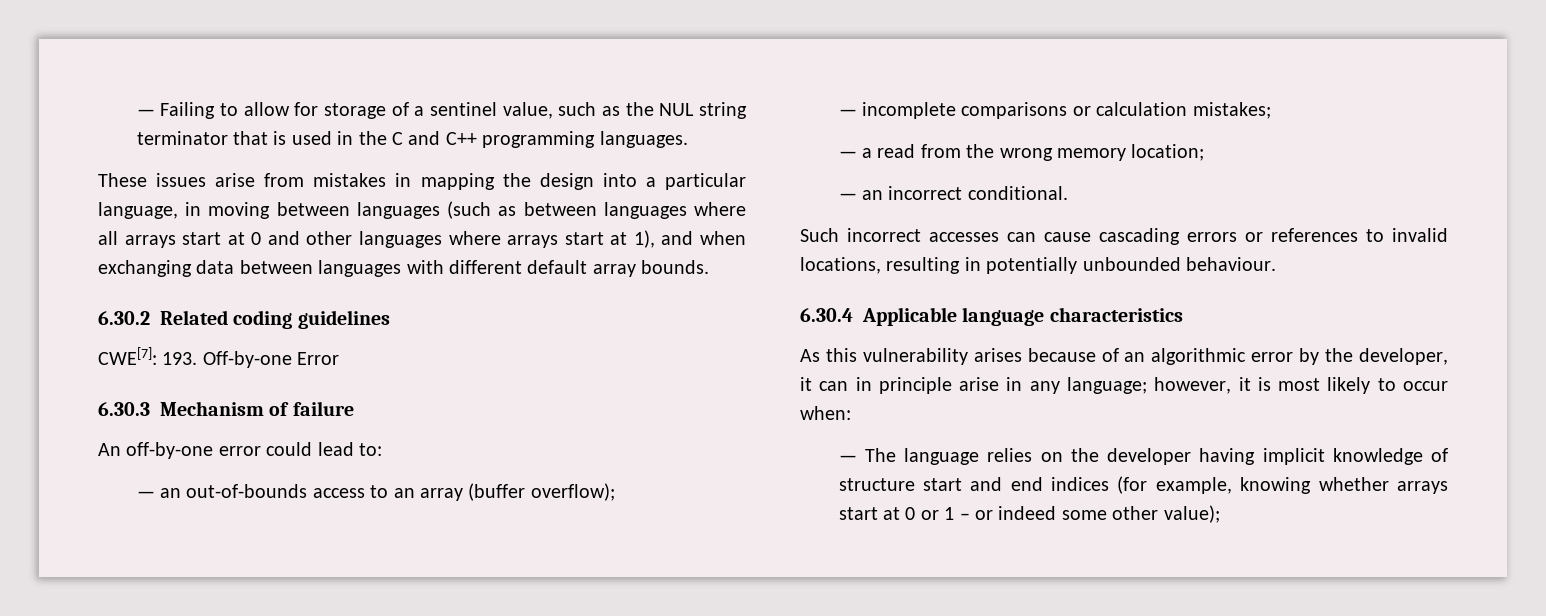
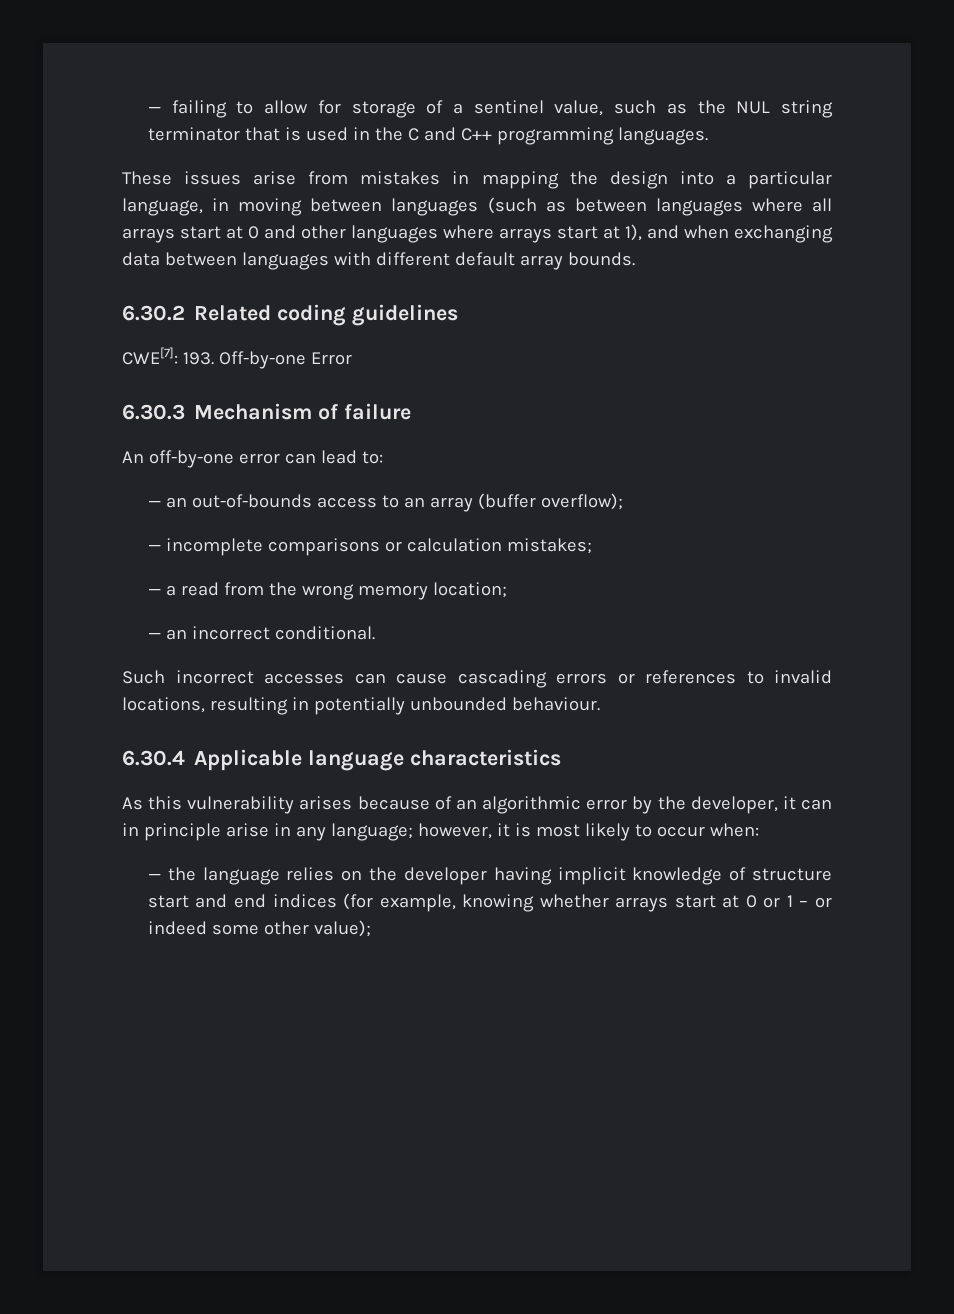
- — Failing to allow for storage of a sentinel value, such as the NUL string terminator that is used in the C and C++ programming languages.
+ — failing to allow for storage of a sentinel value, such as the NUL string terminator that is used in the C and C++ programming languages.
- An off-by-one error could lead to:
+ An off-by-one error can lead to:
- — The language relies on the developer having implicit knowledge of structure start and end indices (for example, knowing whether arrays start at 0 or 1 – or indeed some other value);
+ — the language relies on the developer having implicit knowledge of structure start and end indices (for example, knowing whether arrays start at 0 or 1 – or indeed some other value);

